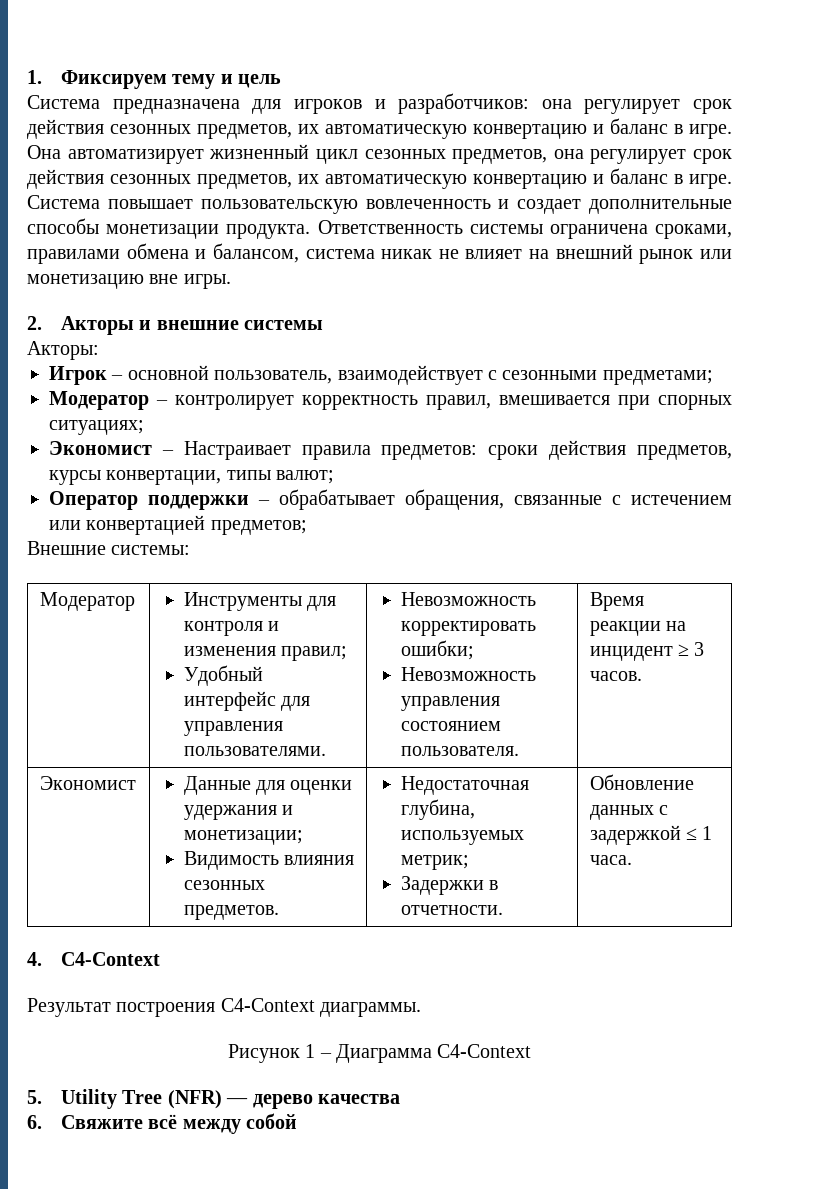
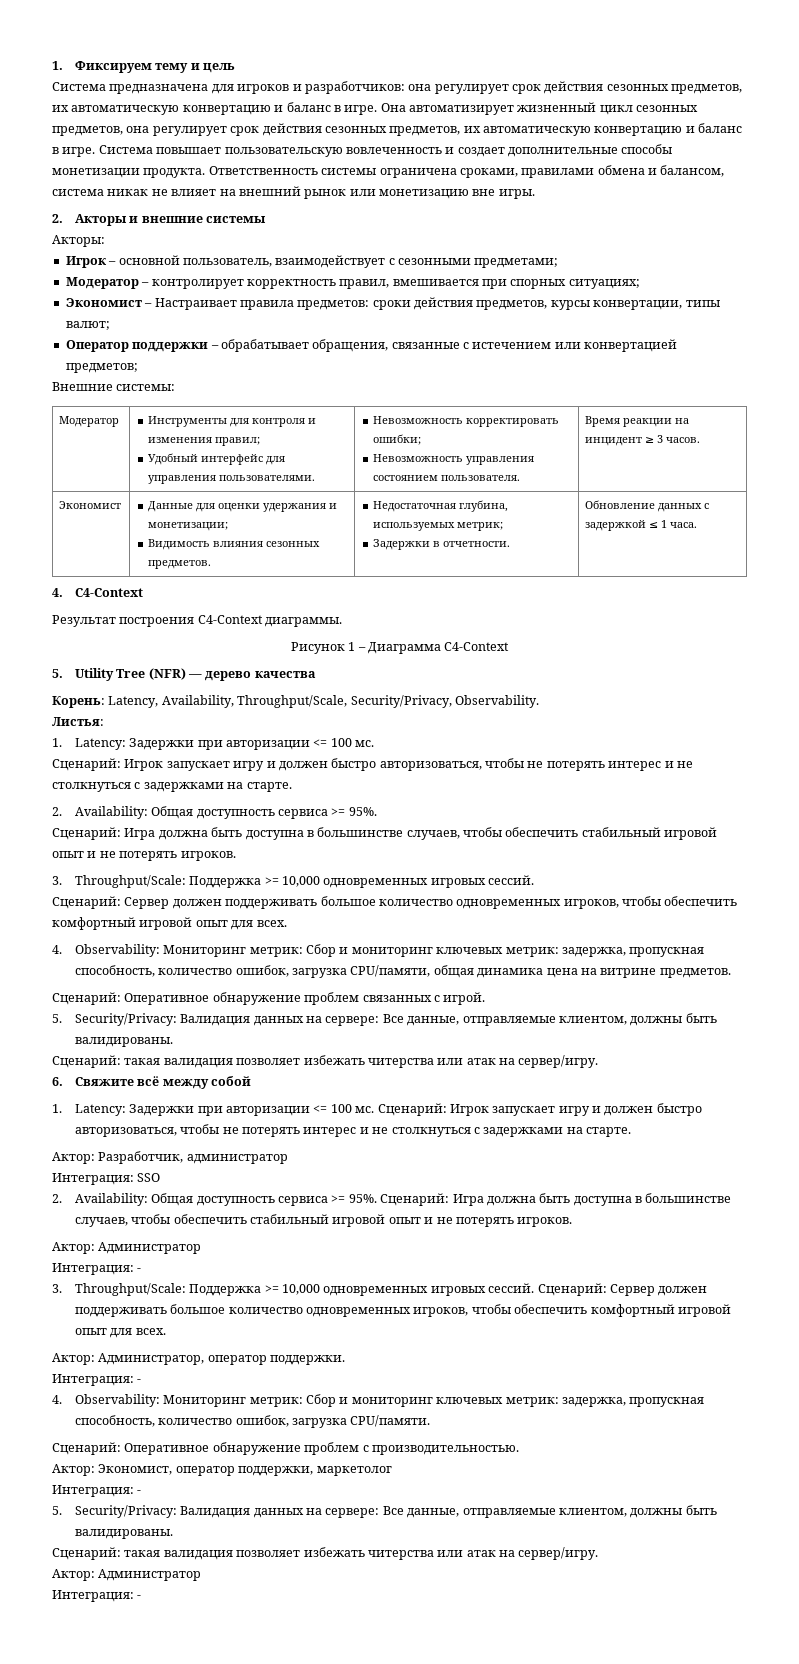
+ Корень: Latency, Availability, Throughput/Scale, Security/Privacy, Observability.
+ Листья:
+ 1. Latency: Задержки при авторизации <= 100 мс.
+ Сценарий: Игрок запускает игру и должен быстро авторизоваться, чтобы не потерять интерес и не столкнуться с задержками на старте.
+ 2. Availability: Общая доступность сервиса >= 95%.
+ Сценарий: Игра должна быть доступна в большинстве случаев, чтобы обеспечить стабильный игровой опыт и не потерять игроков.
+ 3. Throughput/Scale: Поддержка >= 10,000 одновременных игровых сессий.
+ Сценарий: Сервер должен поддерживать большое количество одновременных игроков, чтобы обеспечить комфортный игровой опыт для всех.
+ 4. Observability: Мониторинг метрик: Сбор и мониторинг ключевых метрик: задержка, пропускная способность, количество ошибок, загрузка CPU/памяти, общая динамика цена на витрине предметов.
+ Сценарий: Оперативное обнаружение проблем связанных с игрой.
+ 5. Security/Privacy: Валидация данных на сервере: Все данные, отправляемые клиентом, должны быть валидированы.
+ Сценарий: такая валидация позволяет избежать читерства или атак на сервер/игру.
+ 1. Latency: Задержки при авторизации <= 100 мс. Сценарий: Игрок запускает игру и должен быстро авторизоваться, чтобы не потерять интерес и не столкнуться с задержками на старте.
+ Актор: Разработчик, администратор
+ Интеграция: SSO
+ 2. Availability: Общая доступность сервиса >= 95%. Сценарий: Игра должна быть доступна в большинстве случаев, чтобы обеспечить стабильный игровой опыт и не потерять игроков.
+ Актор: Администратор
+ Интеграция: -
+ 3. Throughput/Scale: Поддержка >= 10,000 одновременных игровых сессий. Сценарий: Сервер должен поддерживать большое количество одновременных игроков, чтобы обеспечить комфортный игровой опыт для всех.
+ Актор: Администратор, оператор поддержки.
+ Интеграция: -
+ 4. Observability: Мониторинг метрик: Сбор и мониторинг ключевых метрик: задержка, пропускная способность, количество ошибок, загрузка CPU/памяти.
+ Сценарий: Оперативное обнаружение проблем с производительностью.
+ Актор: Экономист, оператор поддержки, маркетолог
+ Интеграция: -
+ 5. Security/Privacy: Валидация данных на сервере: Все данные, отправляемые клиентом, должны быть валидированы.
+ Сценарий: такая валидация позволяет избежать читерства или атак на сервер/игру.
+ Актор: Администратор
+ Интеграция: -

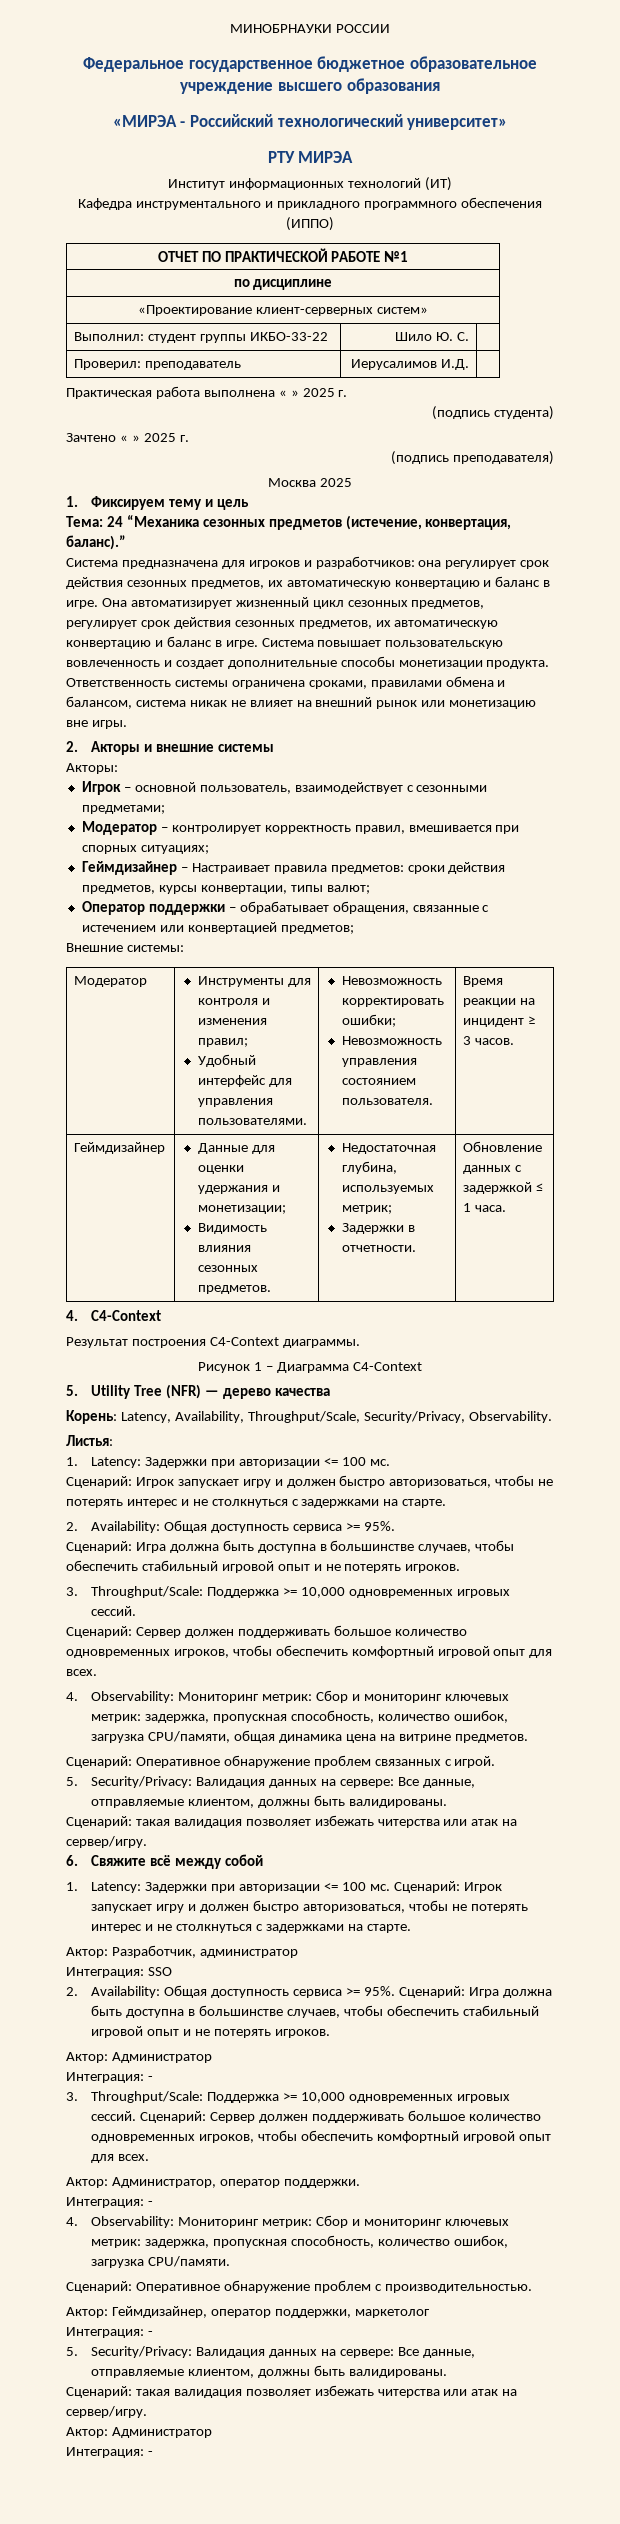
+ МИНОБРНАУКИ РОССИИ
+ Федеральное государственное бюджетное образовательное учреждение высшего образования
+ «МИРЭА - Российский технологический университет»
+ РТУ МИРЭА
+ Институт информационных технологий (ИТ)
+ Кафедра инструментального и прикладного программного обеспечения (ИППО)
+ ОТЧЕТ ПО ПРАКТИЧЕСКОЙ РАБОТЕ №1
+ по дисциплине
+ «Проектирование клиент-серверных систем»
+ Выполнил: студент группы ИКБО-33-22 | Шило Ю. С. |
+ Проверил: преподаватель | Иерусалимов И.Д. |
+ Практическая работа выполнена « » 2025 г.
+ (подпись студента)
+ Зачтено « » 2025 г.
+ (подпись преподавателя)
+ Москва 2025
+ Тема: 24 “Механика сезонных предметов (истечение, конвертация, баланс).”
- Она автоматизирует жизненный цикл сезонных предметов, она регулирует срок действия сезонных предметов, их автоматическую конвертацию и баланс в игре.
+ Она автоматизирует жизненный цикл сезонных предметов, регулирует срок действия сезонных предметов, их автоматическую конвертацию и баланс в игре.
- Экономист – Настраивает правила предметов: сроки действия предметов, курсы конвертации, типы валют;
+ Геймдизайнер – Настраивает правила предметов: сроки действия предметов, курсы конвертации, типы валют;
- Экономист | Данные для оценки удержания и монетизации;
+ Геймдизайнер | Данные для оценки удержания и монетизации;
- Актор: Экономист, оператор поддержки, маркетолог
+ Актор: Геймдизайнер, оператор поддержки, маркетолог

